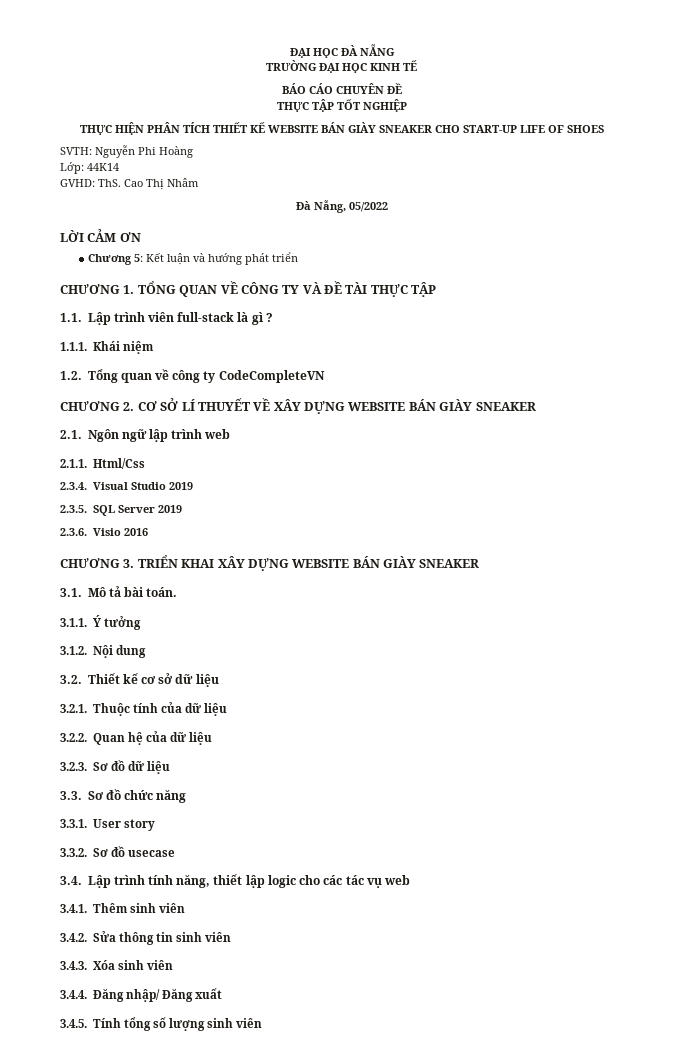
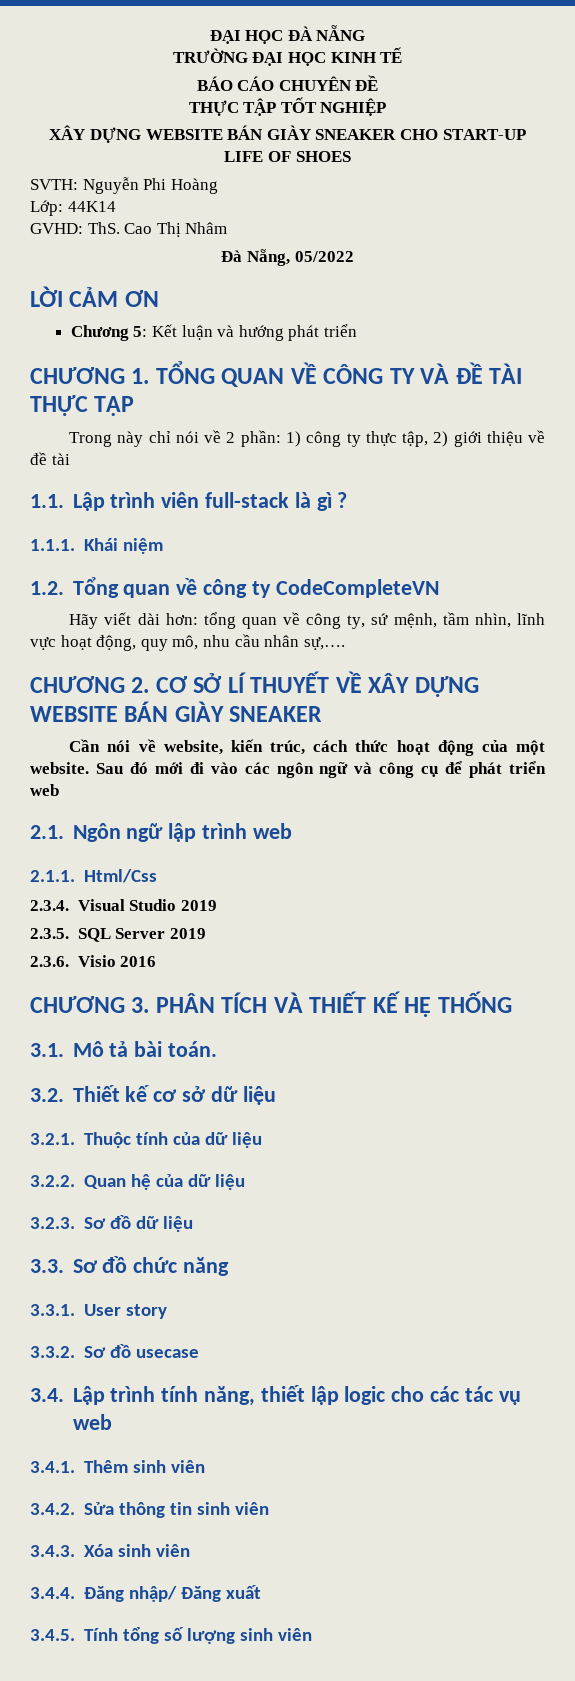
- THỰC HIỆN PHÂN TÍCH THIẾT KẾ WEBSITE BÁN GIÀY SNEAKER CHO START-UP LIFE OF SHOES
+ XÂY DỰNG WEBSITE BÁN GIÀY SNEAKER CHO START-UP LIFE OF SHOES
+ Trong này chỉ nói về 2 phần: 1) công ty thực tập, 2) giới thiệu về đề tài
+ Hãy viết dài hơn: tổng quan về công ty, sứ mệnh, tầm nhìn, lĩnh vực hoạt động, quy mô, nhu cầu nhân sự,….
+ Cần nói về website, kiến trúc, cách thức hoạt động của một website. Sau đó mới đi vào các ngôn ngữ và công cụ để phát triển web
- CHƯƠNG 3. TRIỂN KHAI XÂY DỰNG WEBSITE BÁN GIÀY SNEAKER
+ CHƯƠNG 3. PHÂN TÍCH VÀ THIẾT KẾ HỆ THỐNG
- 3.1.1. Ý tưởng
- 3.1.2. Nội dung

